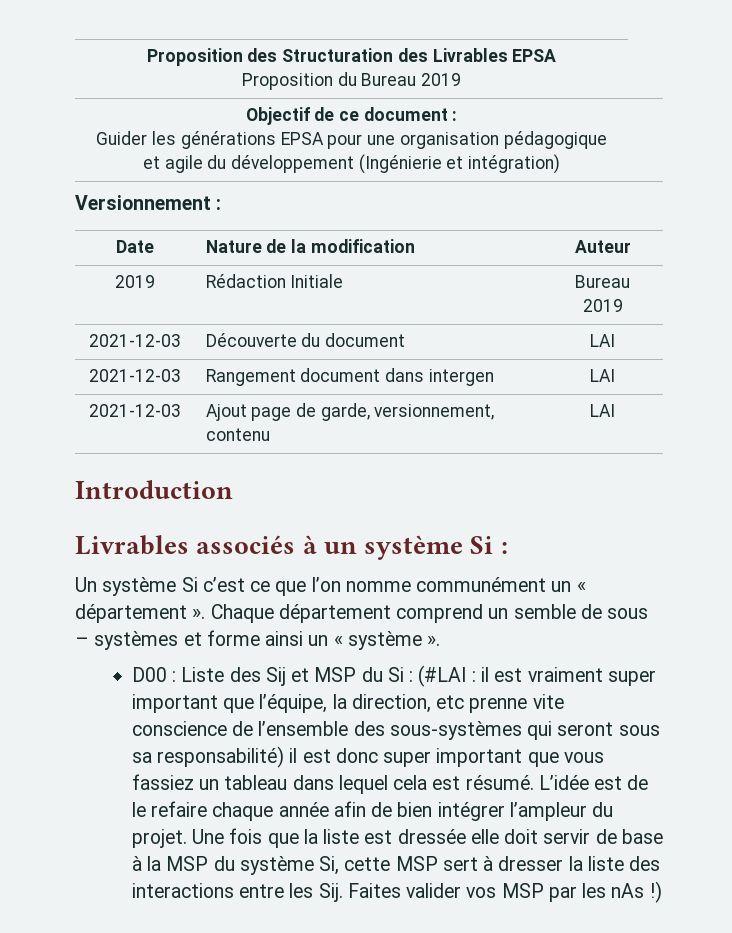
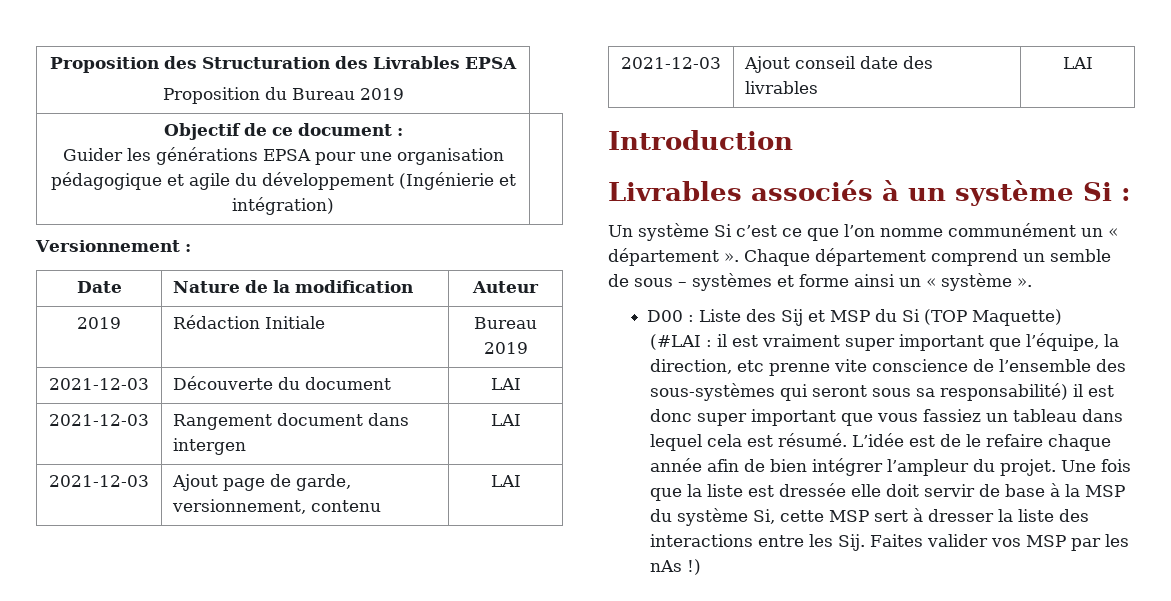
+ 2021-12-03 | Ajout conseil date des livrables | LAI
- D00 : Liste des Sij et MSP du Si : (#LAI : il est vraiment super important que l’équipe, la direction, etc prenne vite conscience de l’ensemble des sous-systèmes qui seront sous sa responsabilité) il est donc super important que vous fassiez un tableau dans lequel cela est résumé.
+ D00 : Liste des Sij et MSP du Si (TOP Maquette)
+ (#LAI : il est vraiment super important que l’équipe, la direction, etc prenne vite conscience de l’ensemble des sous-systèmes qui seront sous sa responsabilité) il est donc super important que vous fassiez un tableau dans lequel cela est résumé.

